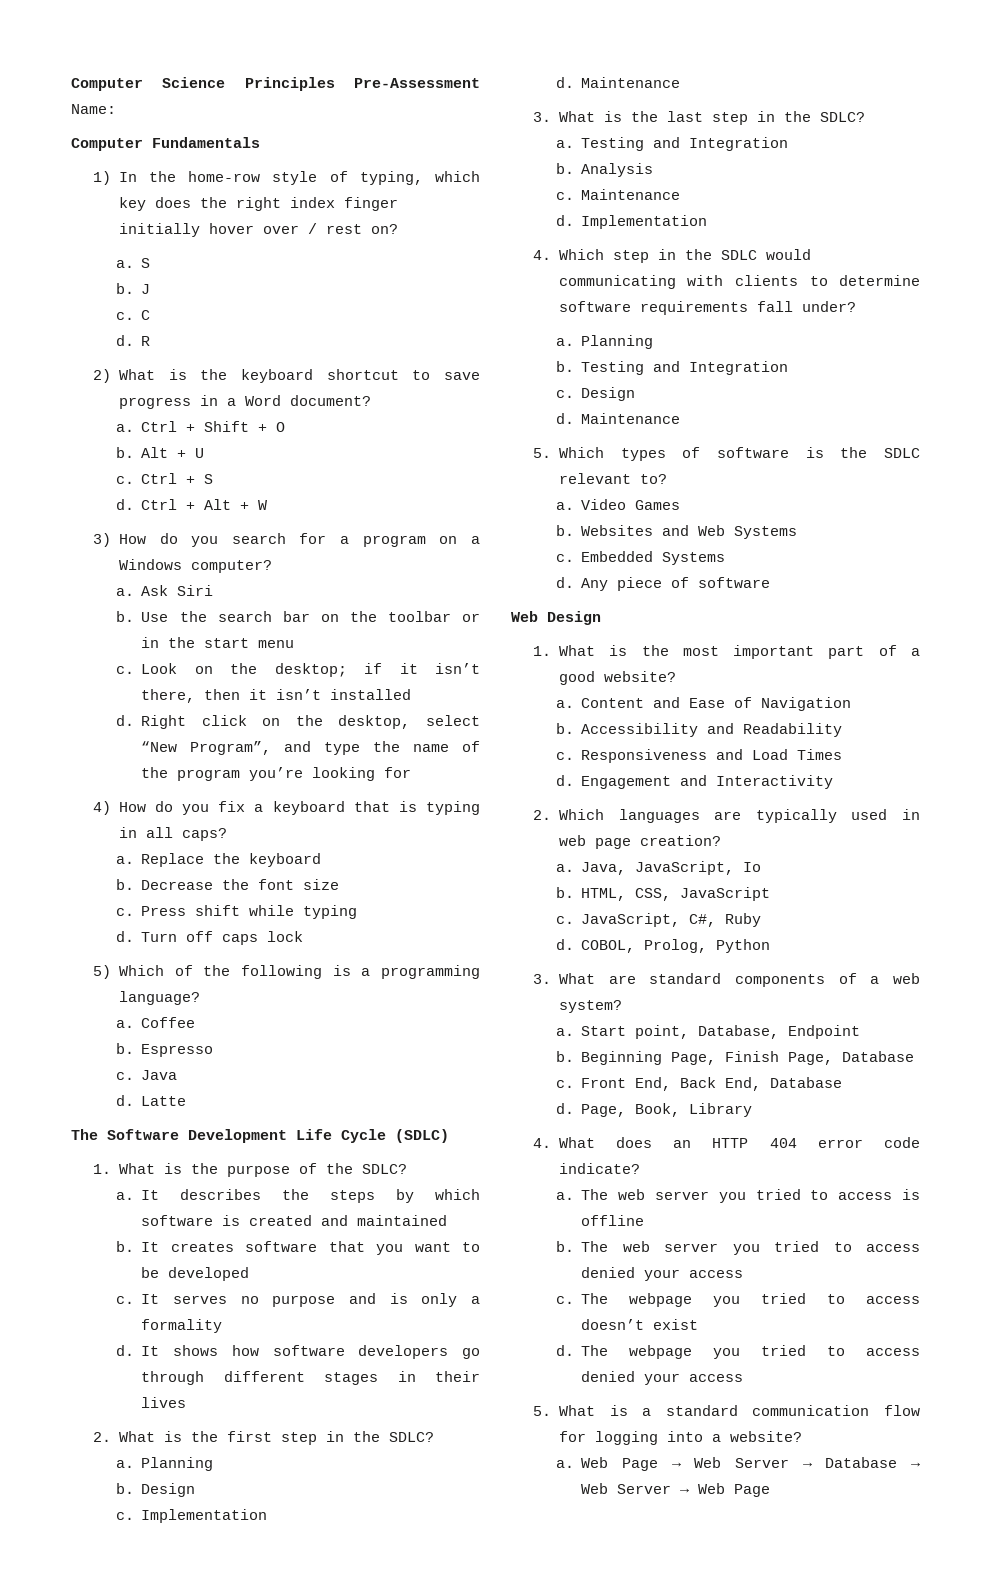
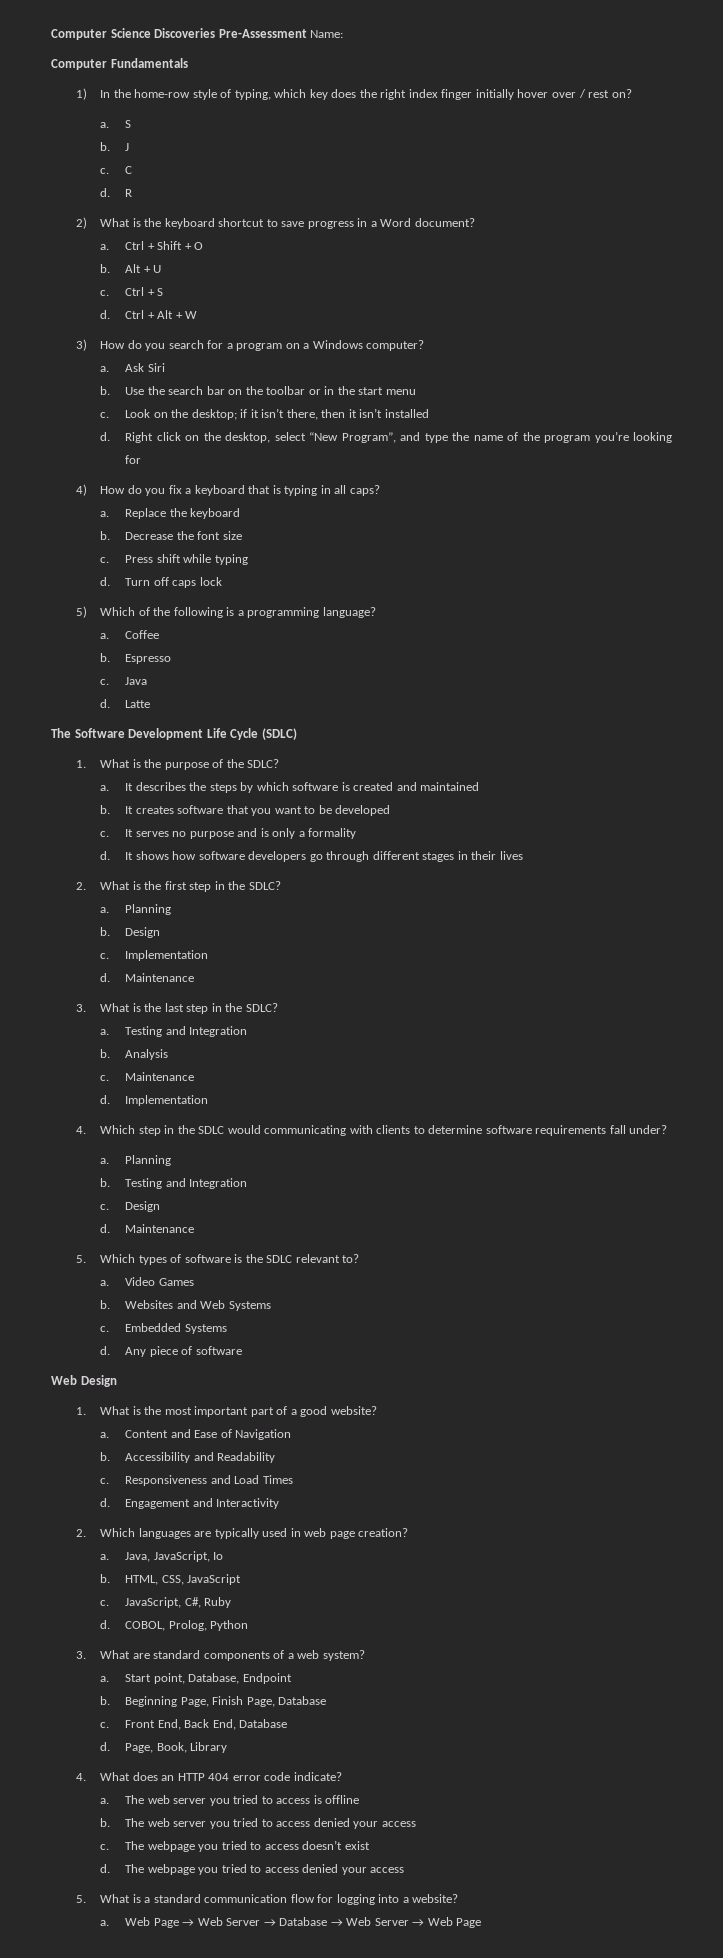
- Computer Science Principles Pre-Assessment Name:
+ Computer Science Discoveries Pre-Assessment Name:

